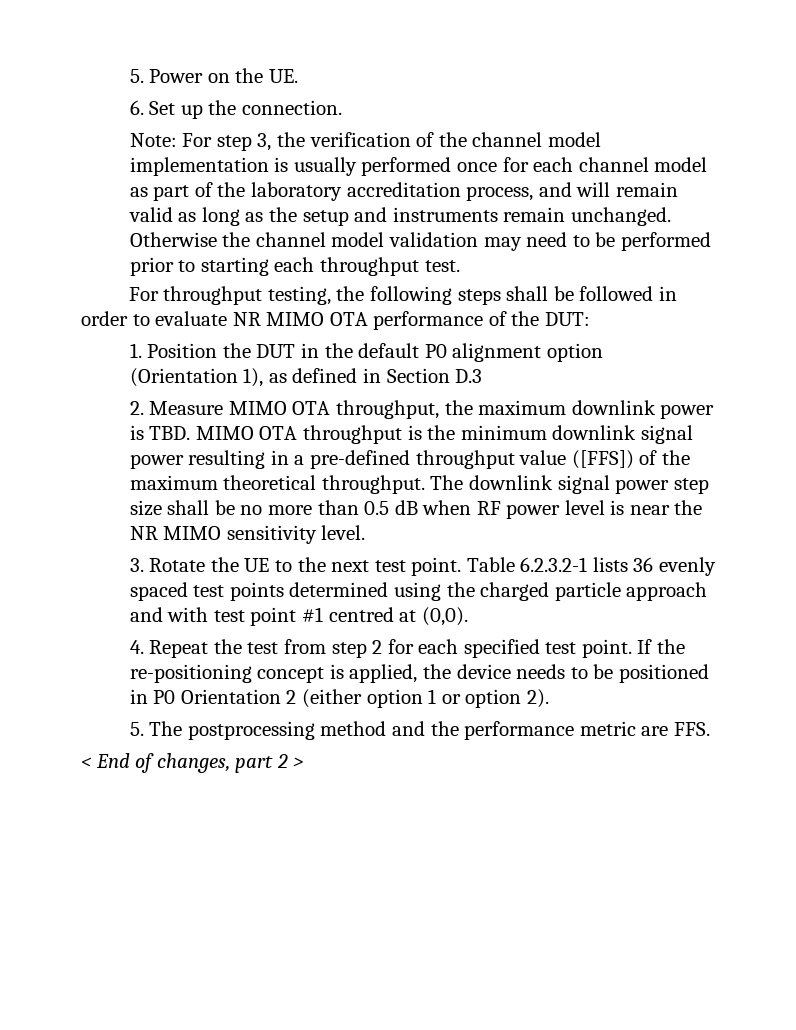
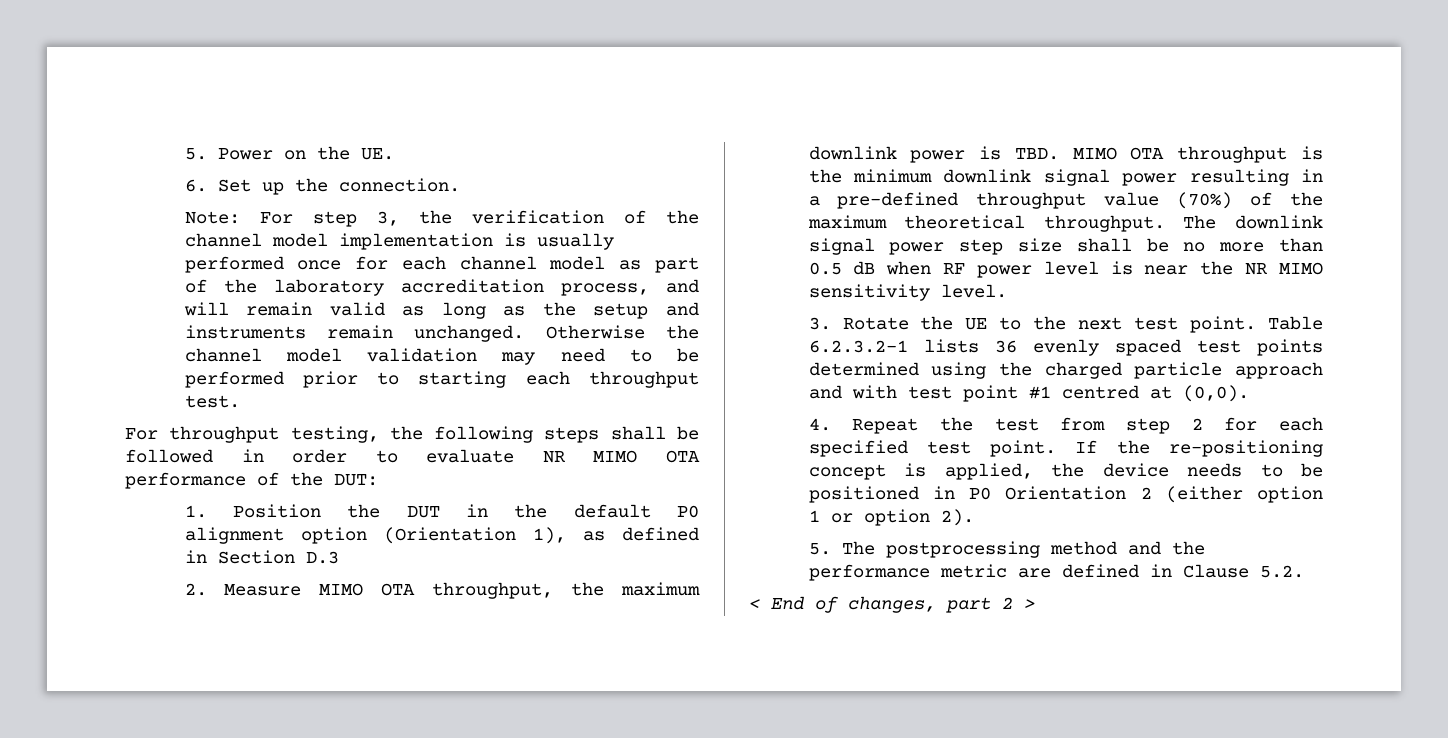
- 2. Measure MIMO OTA throughput, the maximum downlink power is TBD. MIMO OTA throughput is the minimum downlink signal power resulting in a pre-defined throughput value ([FFS]) of the maximum theoretical throughput.
+ 2. Measure MIMO OTA throughput, the maximum downlink power is TBD. MIMO OTA throughput is the minimum downlink signal power resulting in a pre-defined throughput value (70%) of the maximum theoretical throughput.
- 5. The postprocessing method and the performance metric are FFS.
+ 5. The postprocessing method and the performance metric are defined in Clause 5.2.

